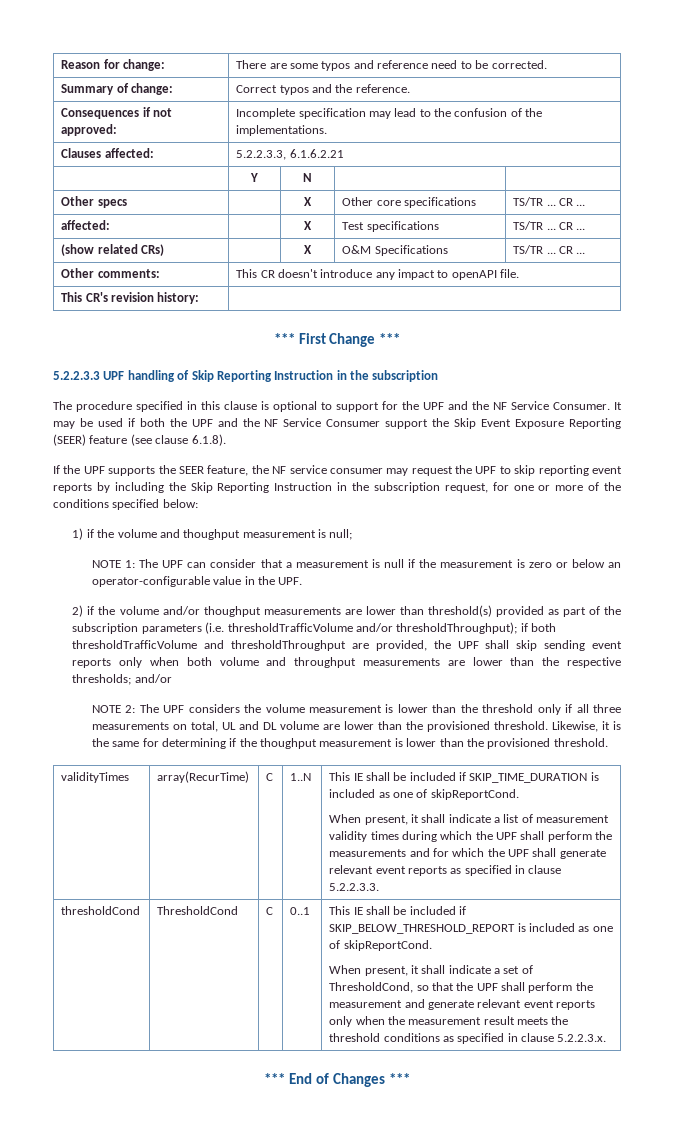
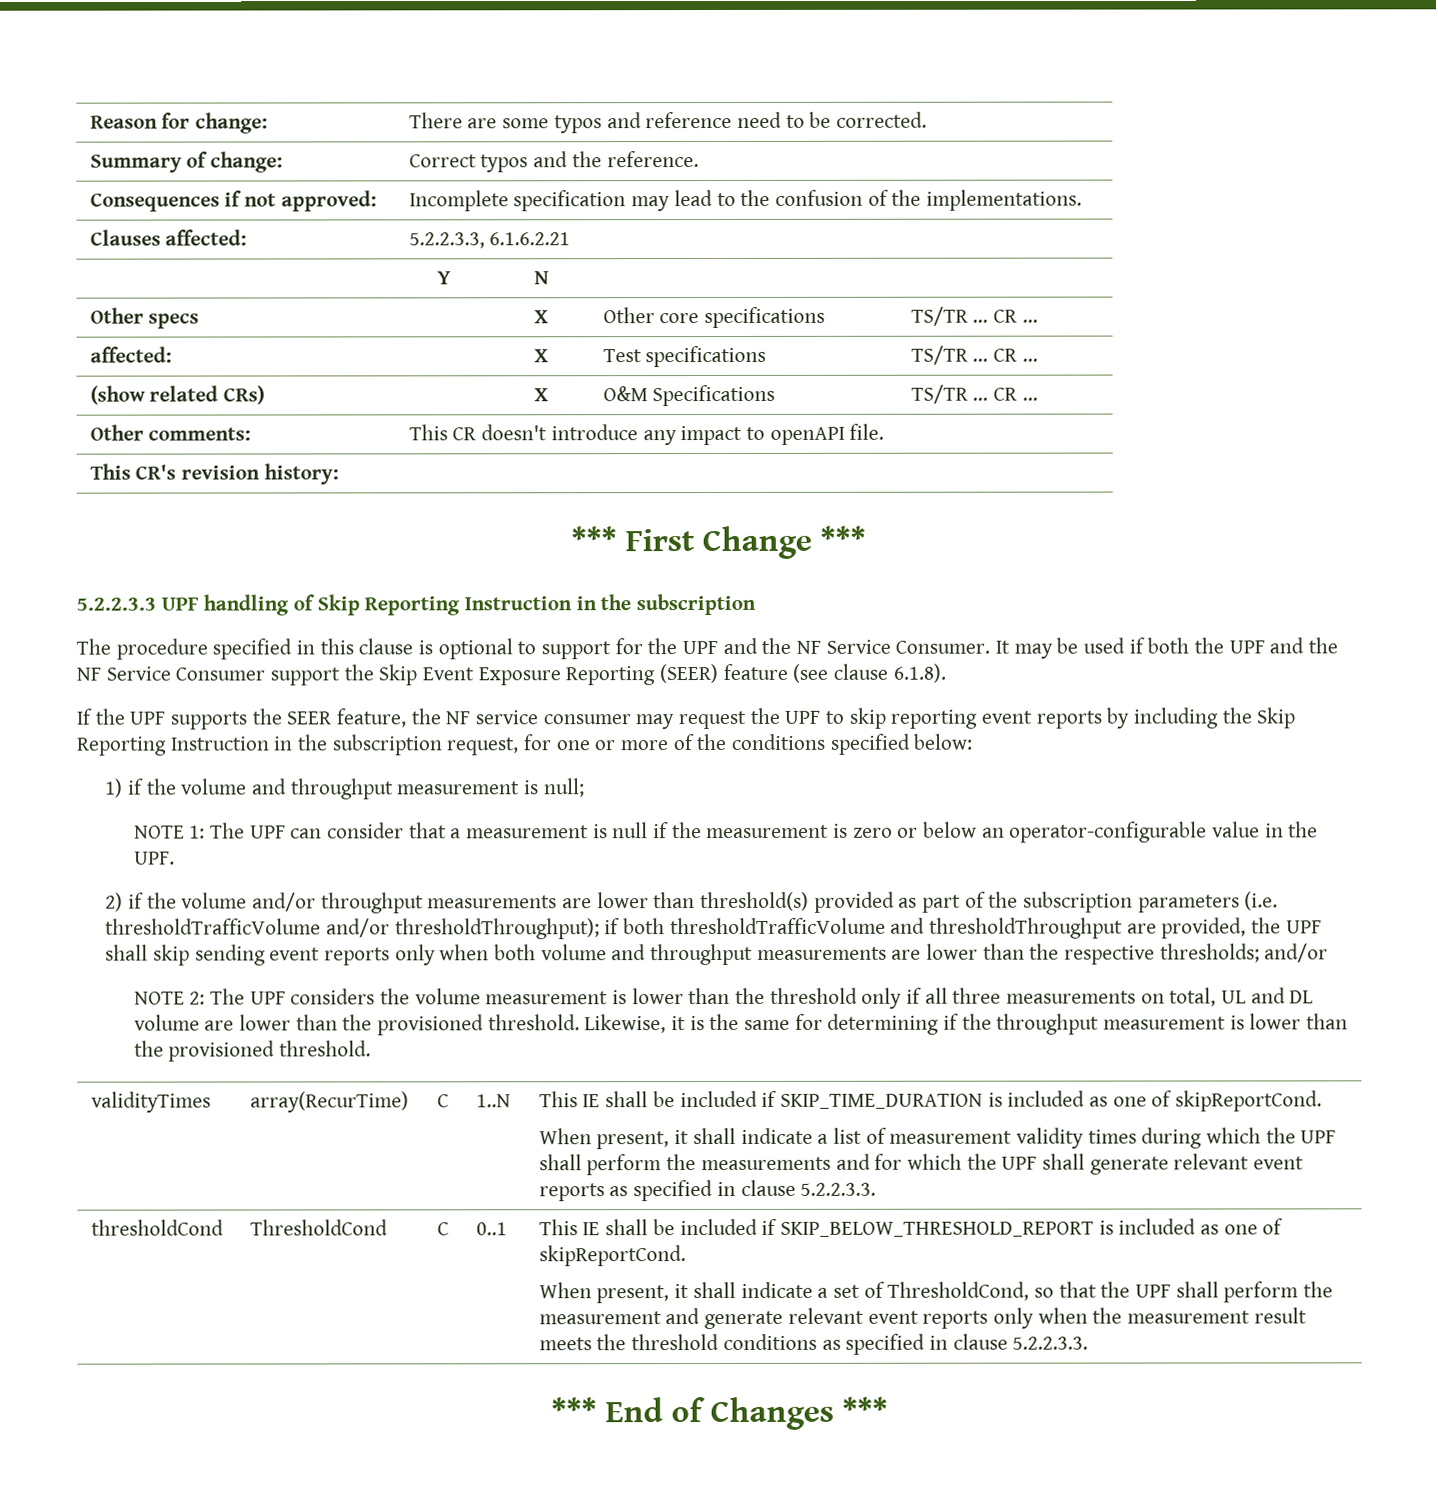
- 1) if the volume and thoughput measurement is null;
+ 1) if the volume and throughput measurement is null;
- 2) if the volume and/or thoughput measurements are lower than threshold(s) provided as part of the subscription parameters (i.e. thresholdTrafficVolume and/or thresholdThroughput); if both thresholdTrafficVolume and thresholdThroughput are provided, the UPF shall skip sending event reports only when both volume and throughput measurements are lower than the respective thresholds; and/or
+ 2) if the volume and/or throughput measurements are lower than threshold(s) provided as part of the subscription parameters (i.e. thresholdTrafficVolume and/or thresholdThroughput); if both thresholdTrafficVolume and thresholdThroughput are provided, the UPF shall skip sending event reports only when both volume and throughput measurements are lower than the respective thresholds; and/or
- Likewise, it is the same for determining if the thoughput measurement is lower than the provisioned threshold.
+ Likewise, it is the same for determining if the throughput measurement is lower than the provisioned threshold.
- When present, it shall indicate a set of ThresholdCond, so that the UPF shall perform the measurement and generate relevant event reports only when the measurement result meets the threshold conditions as specified in clause 5.2.2.3.x.
+ When present, it shall indicate a set of ThresholdCond, so that the UPF shall perform the measurement and generate relevant event reports only when the measurement result meets the threshold conditions as specified in clause 5.2.2.3.3.

